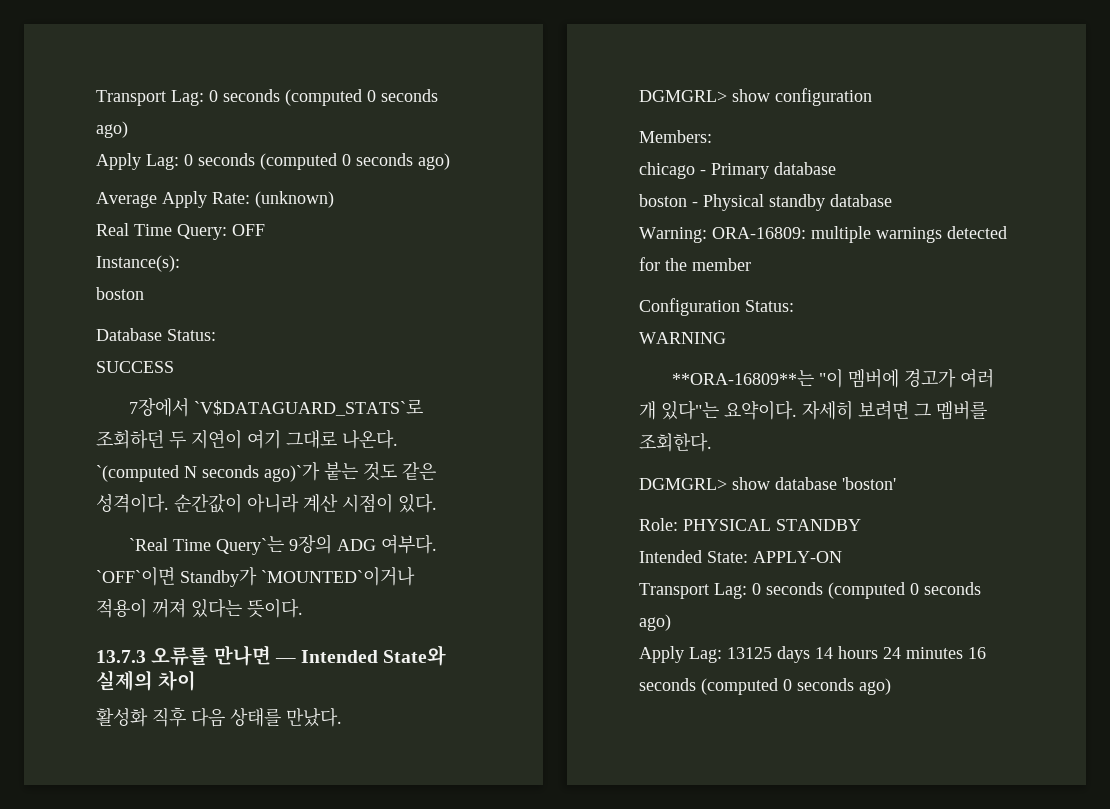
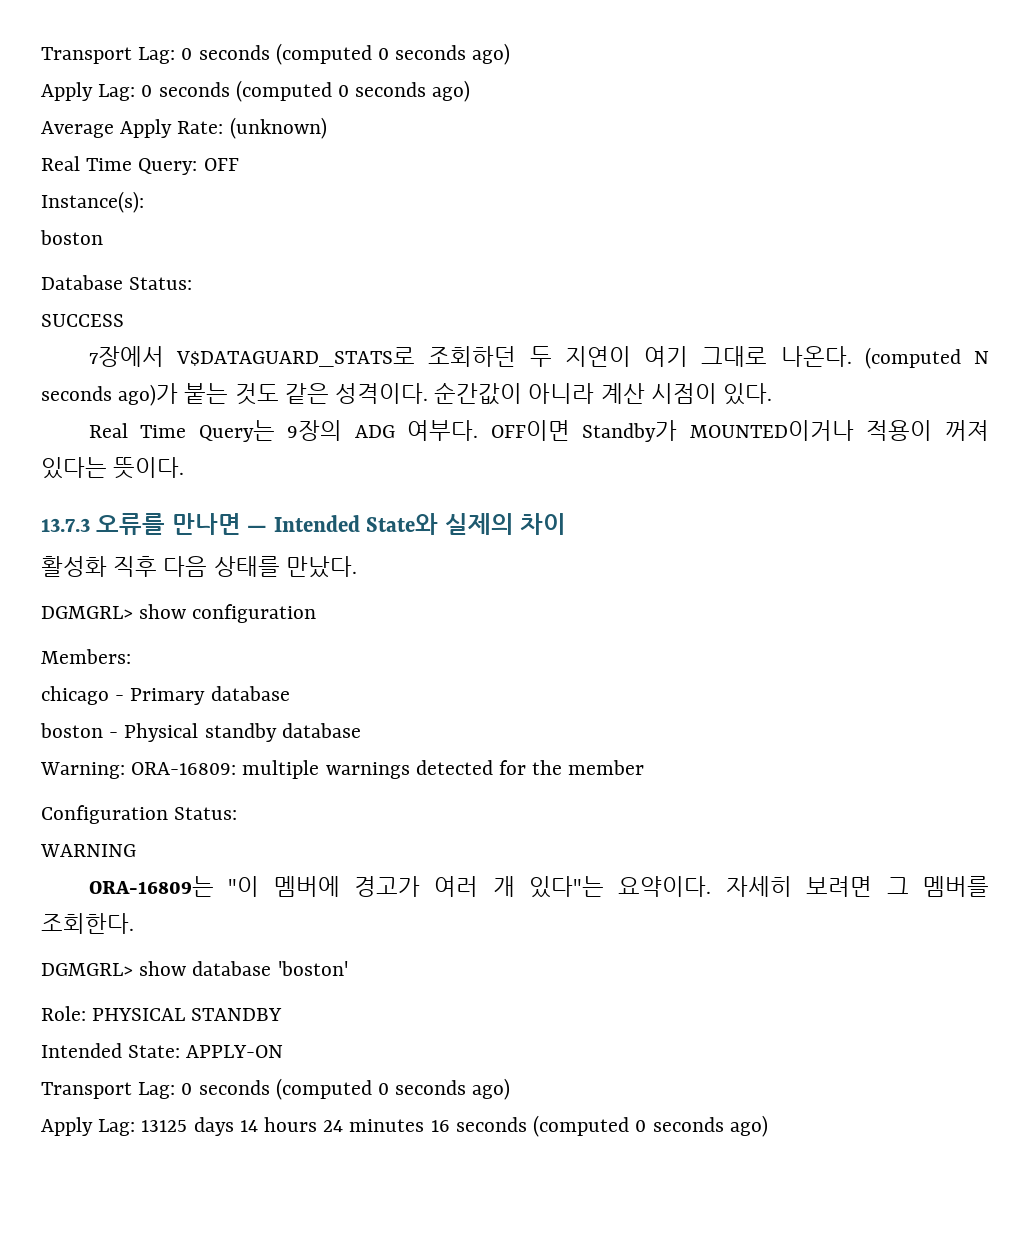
- 7장에서 `V$DATAGUARD_STATS`로 조회하던 두 지연이 여기 그대로 나온다.
+ 7장에서 V$DATAGUARD_STATS로 조회하던 두 지연이 여기 그대로 나온다.
- `(computed N seconds ago)`가 붙는 것도 같은 성격이다.
+ (computed N seconds ago)가 붙는 것도 같은 성격이다.
- `Real Time Query`는 9장의 ADG 여부다. `OFF`이면 Standby가 `MOUNTED`이거나 적용이 꺼져 있다는 뜻이다.
+ Real Time Query는 9장의 ADG 여부다. OFF이면 Standby가 MOUNTED이거나 적용이 꺼져 있다는 뜻이다.
- **ORA-16809**는 "이 멤버에 경고가 여러 개 있다"는 요약이다.
+ ORA-16809는 "이 멤버에 경고가 여러 개 있다"는 요약이다.

